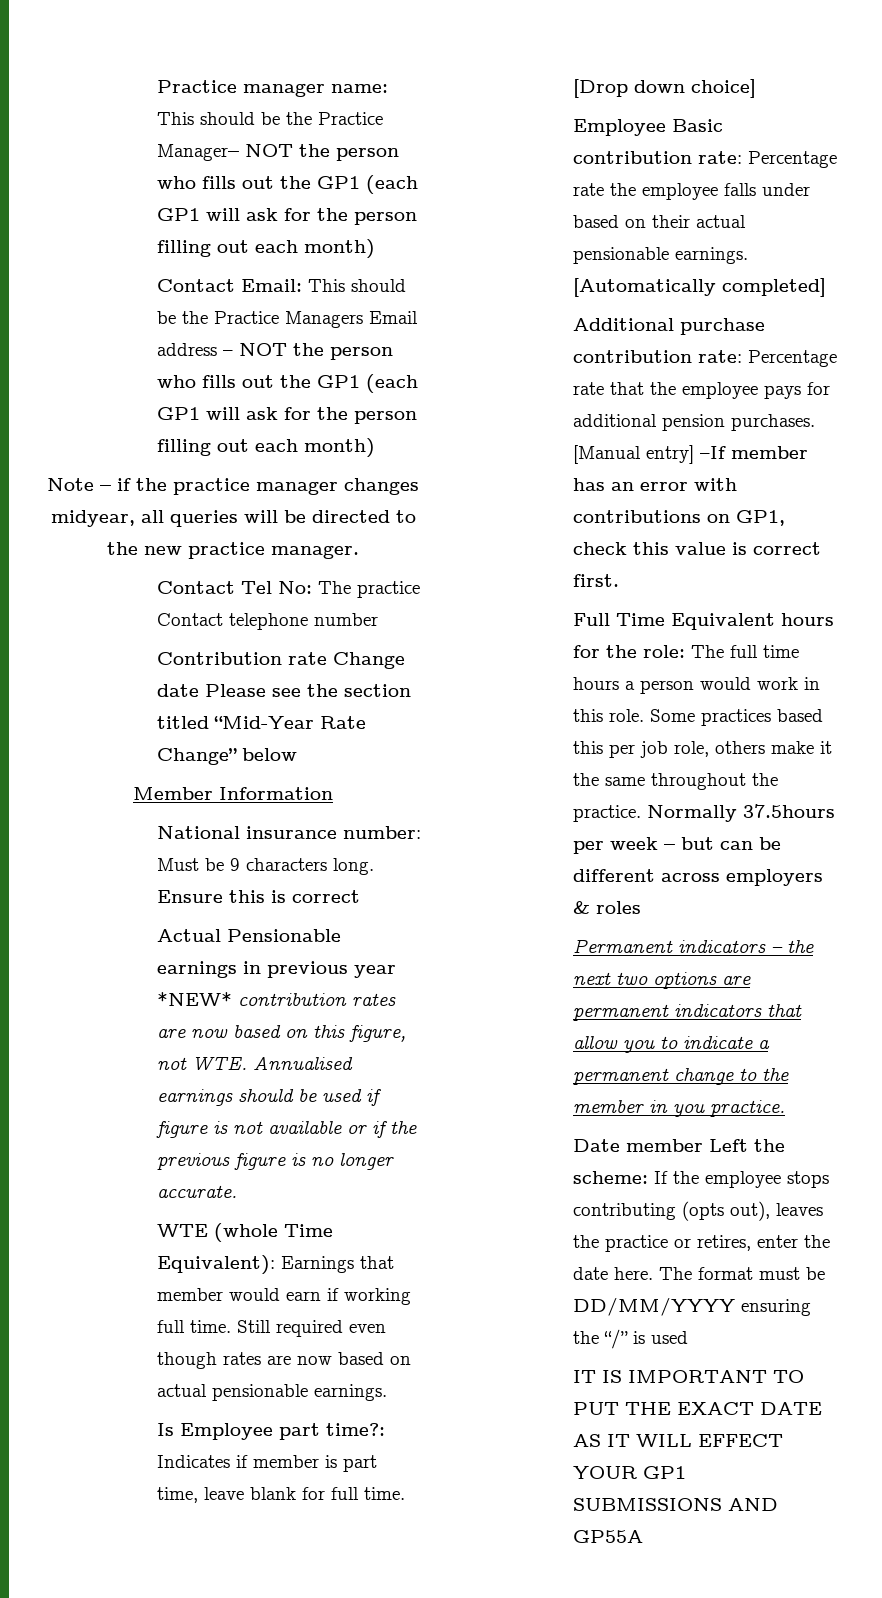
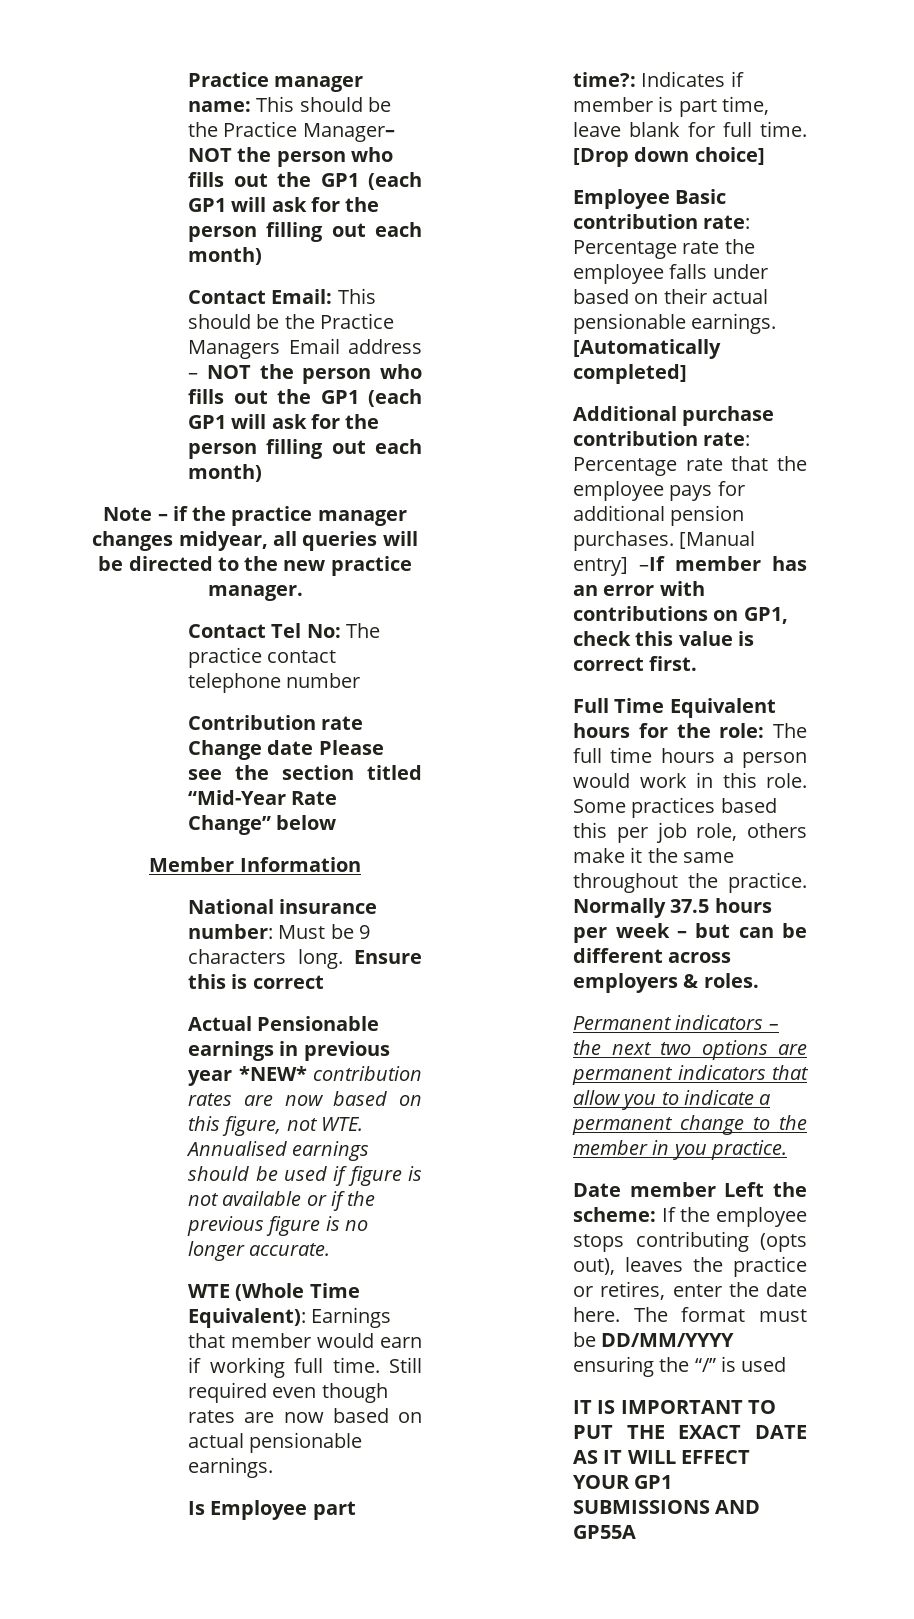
- Contact Tel No: The practice Contact telephone number
+ Contact Tel No: The practice contact telephone number
- WTE (whole Time Equivalent): Earnings that member would earn if working full time.
+ WTE (Whole Time Equivalent): Earnings that member would earn if working full time.
- Normally 37.5hours per week – but can be different across employers & roles
+ Normally 37.5 hours per week – but can be different across employers & roles.

